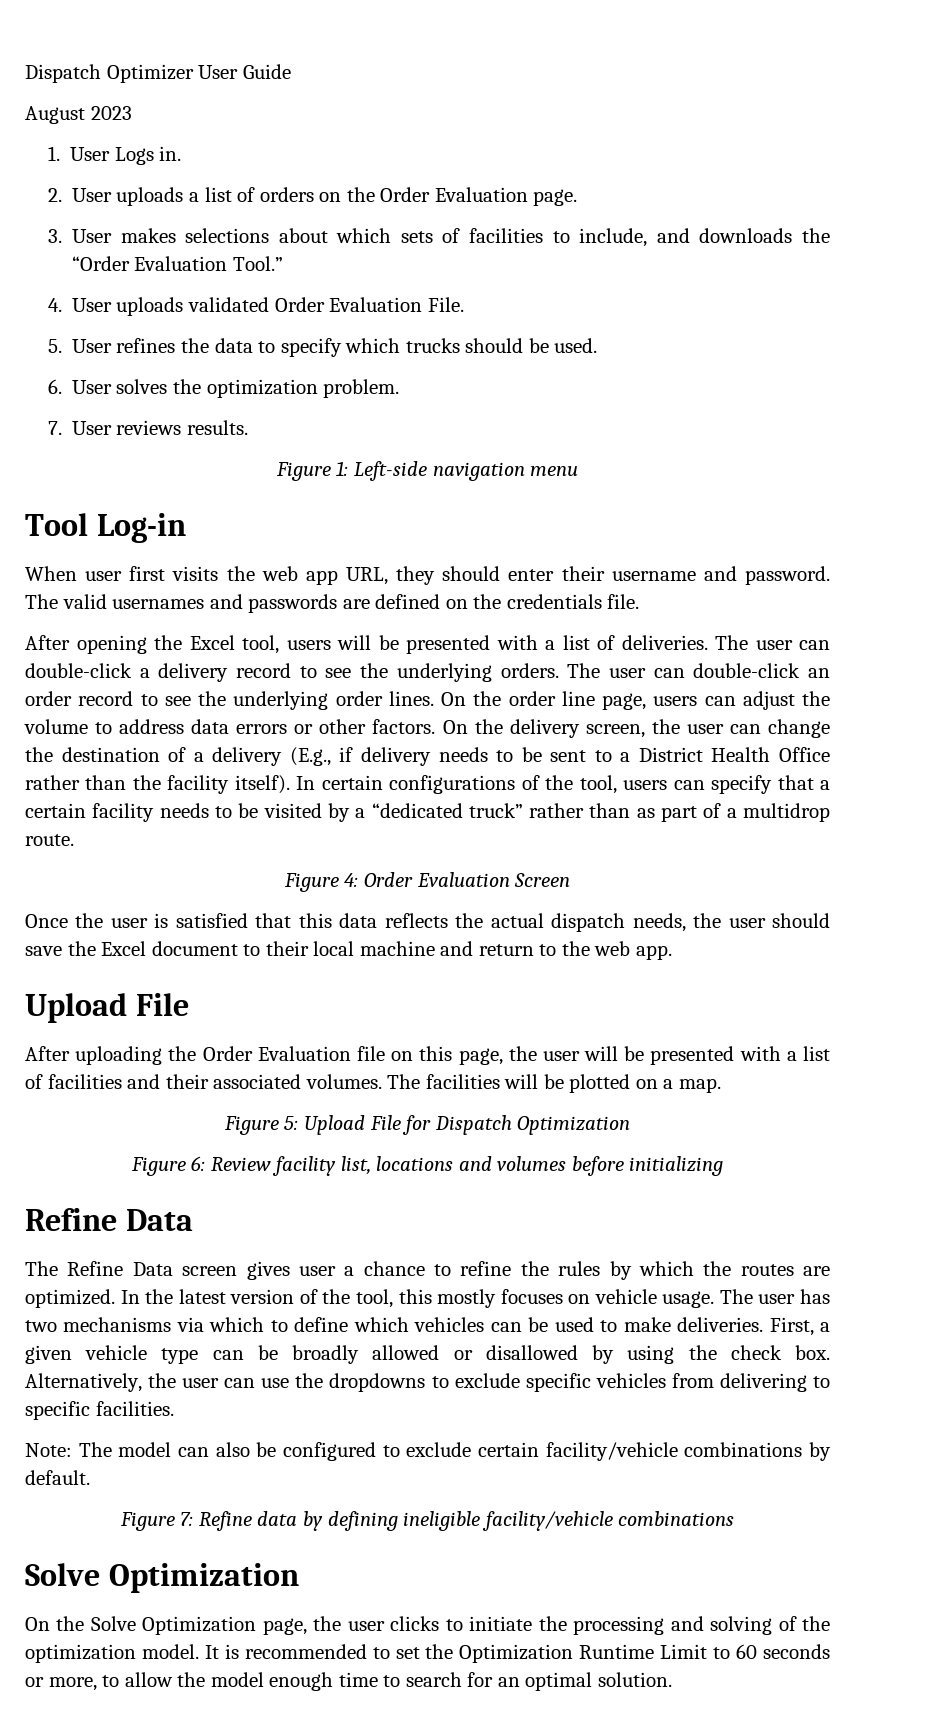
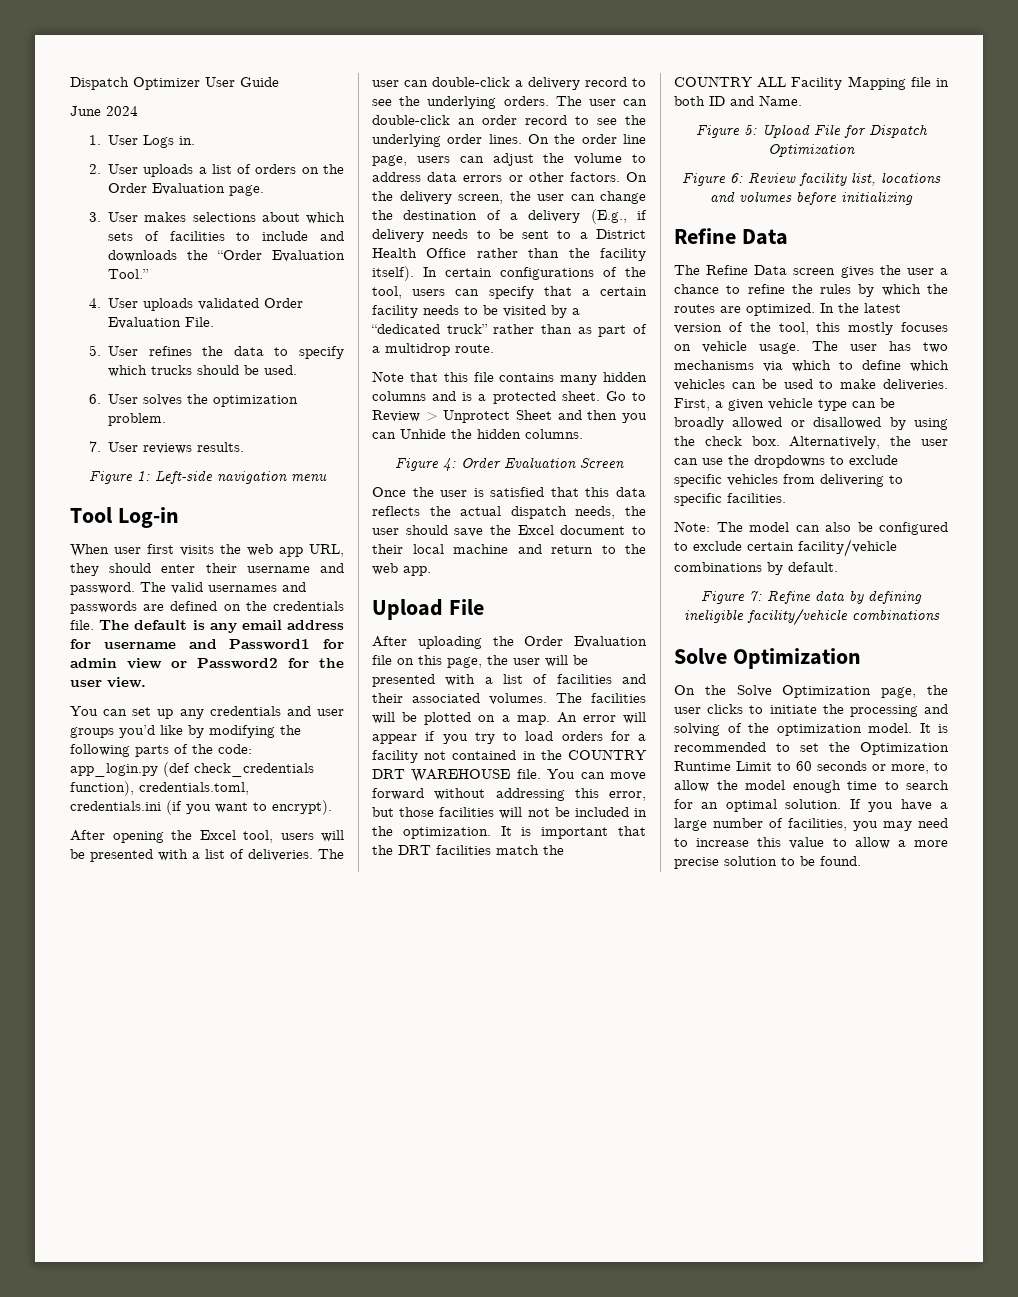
- August 2023
+ June 2024
- 3. User makes selections about which sets of facilities to include, and downloads the “Order Evaluation Tool.”
+ 3. User makes selections about which sets of facilities to include and downloads the “Order Evaluation Tool.”
+ The default is any email address for username and Password1 for admin view or Password2 for the user view.
+ You can set up any credentials and user groups you’d like by modifying the following parts of the code: app_login.py (def check_credentials function), credentials.toml, credentials.ini (if you want to encrypt).
+ Note that this file contains many hidden columns and is a protected sheet. Go to Review > Unprotect Sheet and then you can Unhide the hidden columns.
+ An error will appear if you try to load orders for a facility not contained in the COUNTRY DRT WAREHOUSE file. You can move forward without addressing this error, but those facilities will not be included in the optimization. It is important that the DRT facilities match the COUNTRY ALL Facility Mapping file in both ID and Name.
- The Refine Data screen gives user a chance to refine the rules by which the routes are optimized.
+ The Refine Data screen gives the user a chance to refine the rules by which the routes are optimized.
+ If you have a large number of facilities, you may need to increase this value to allow a more precise solution to be found.

